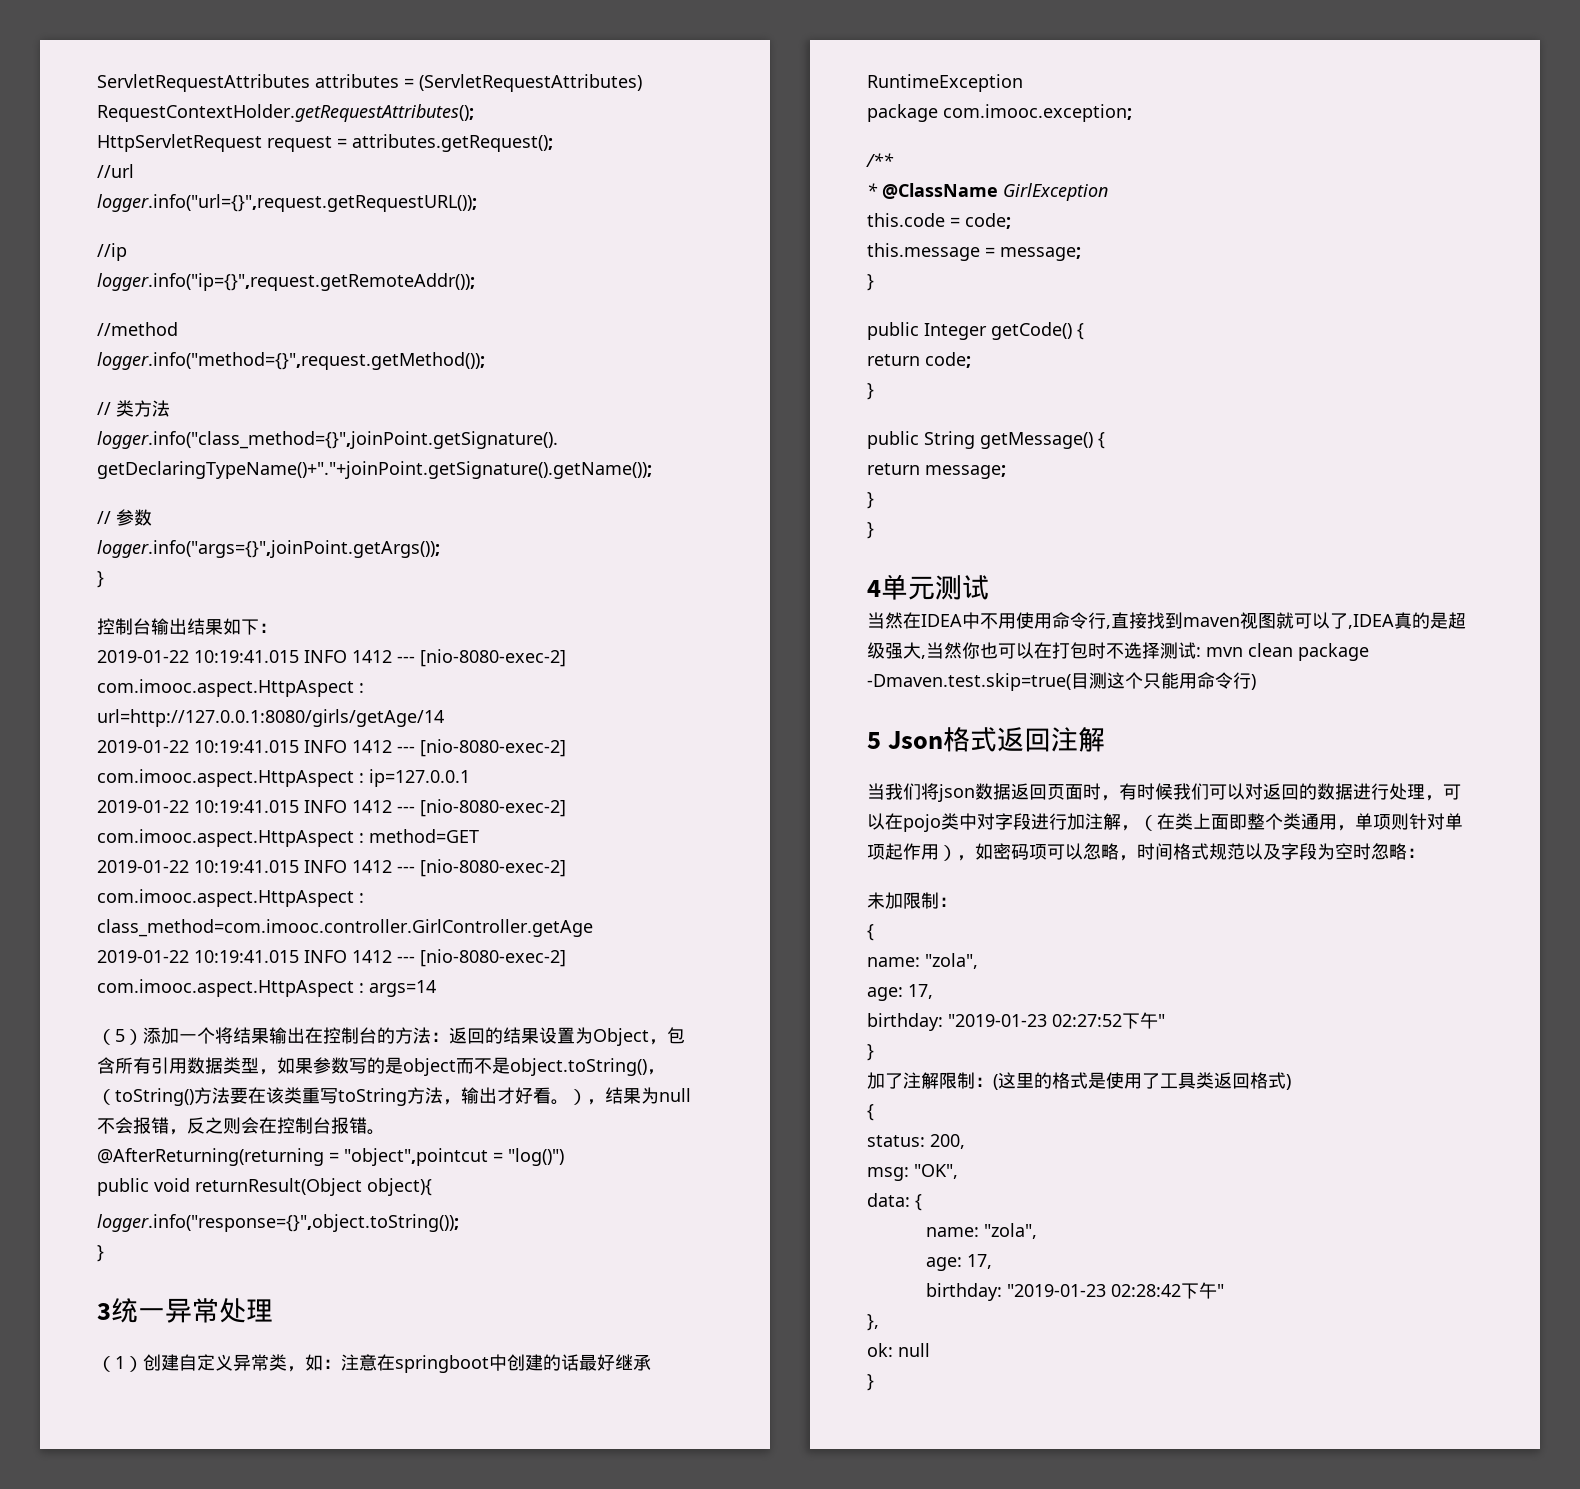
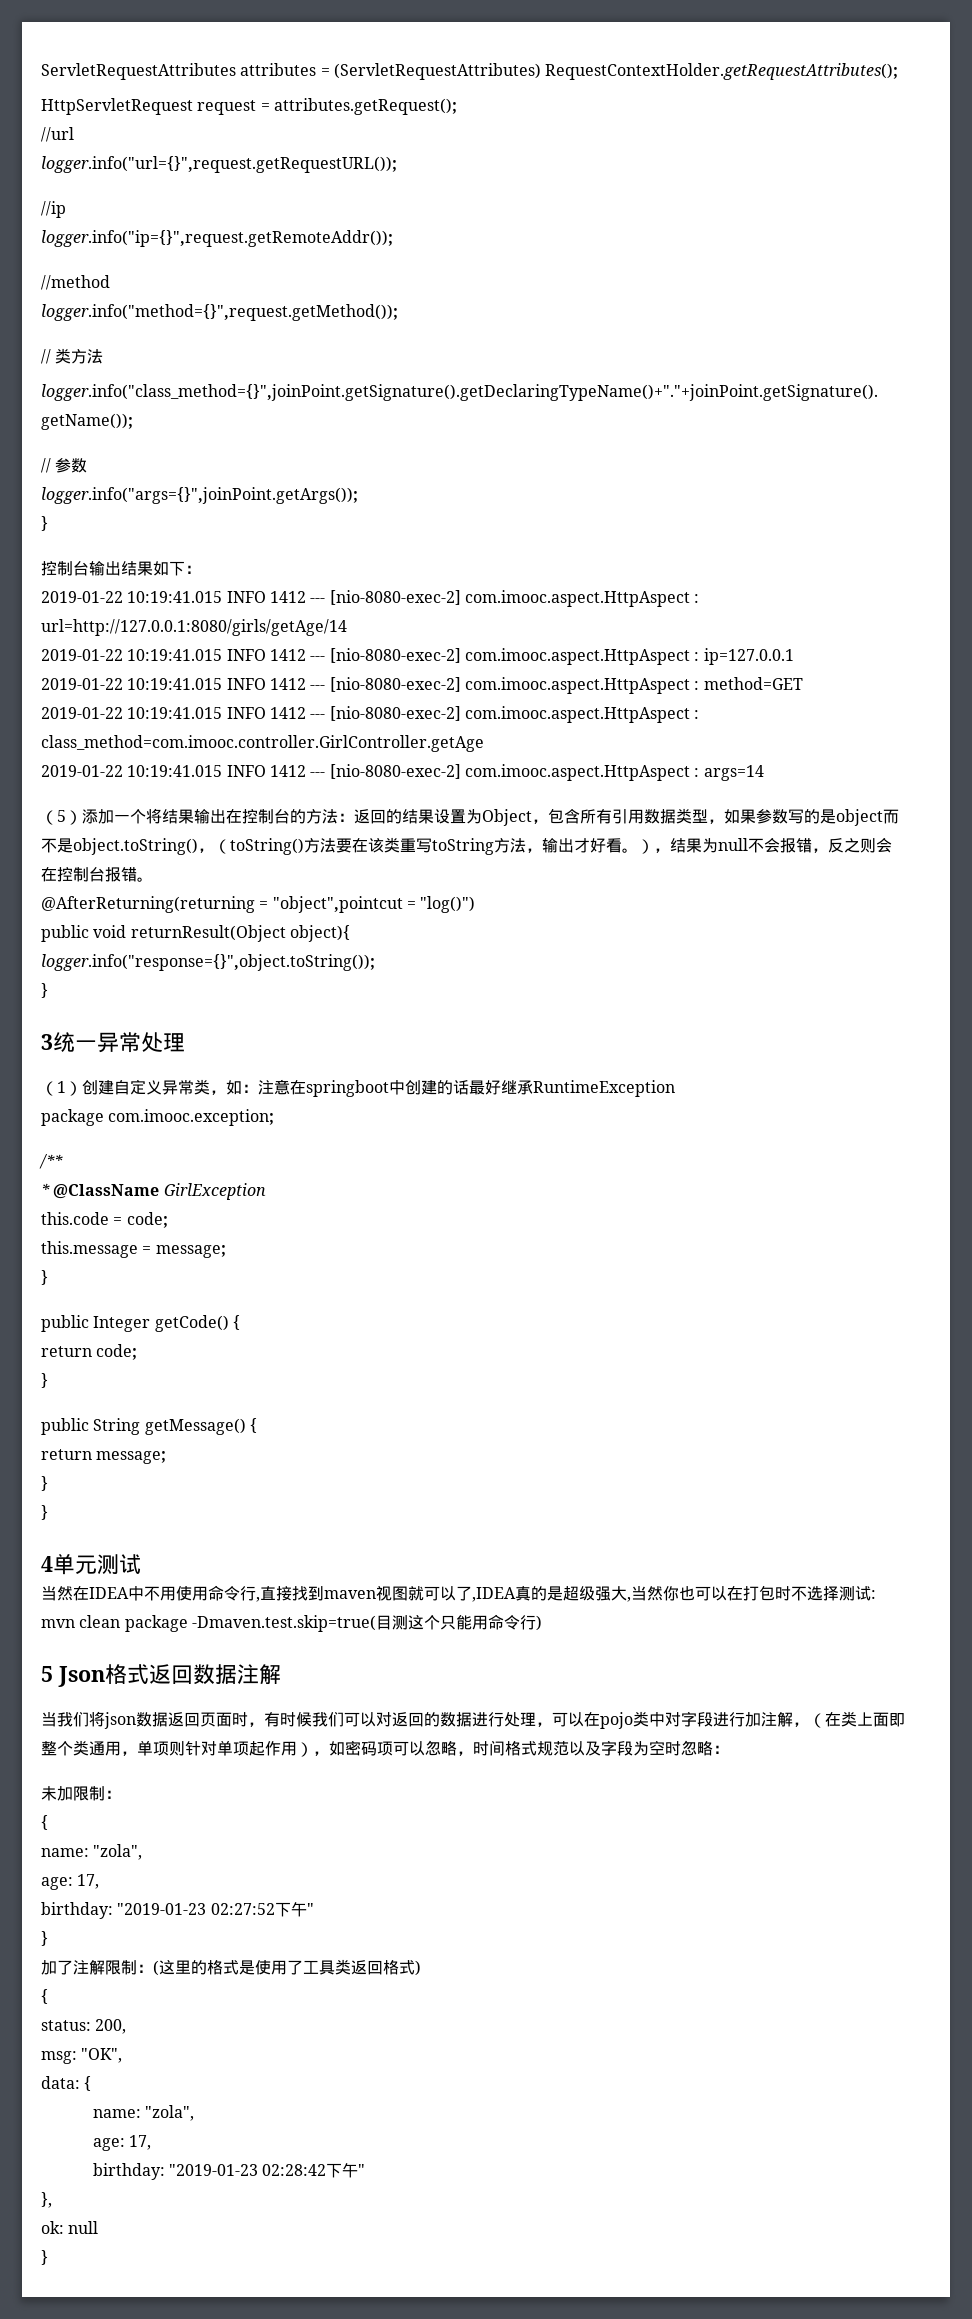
- 5 Json格式返回注解
+ 5 Json格式返回数据注解

